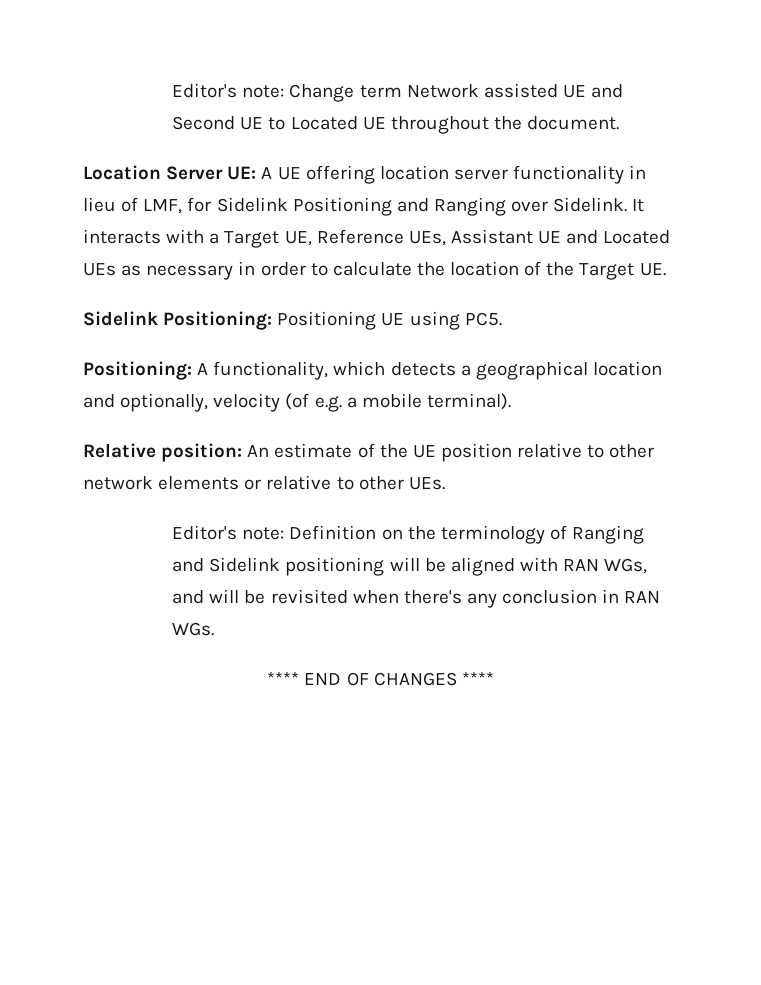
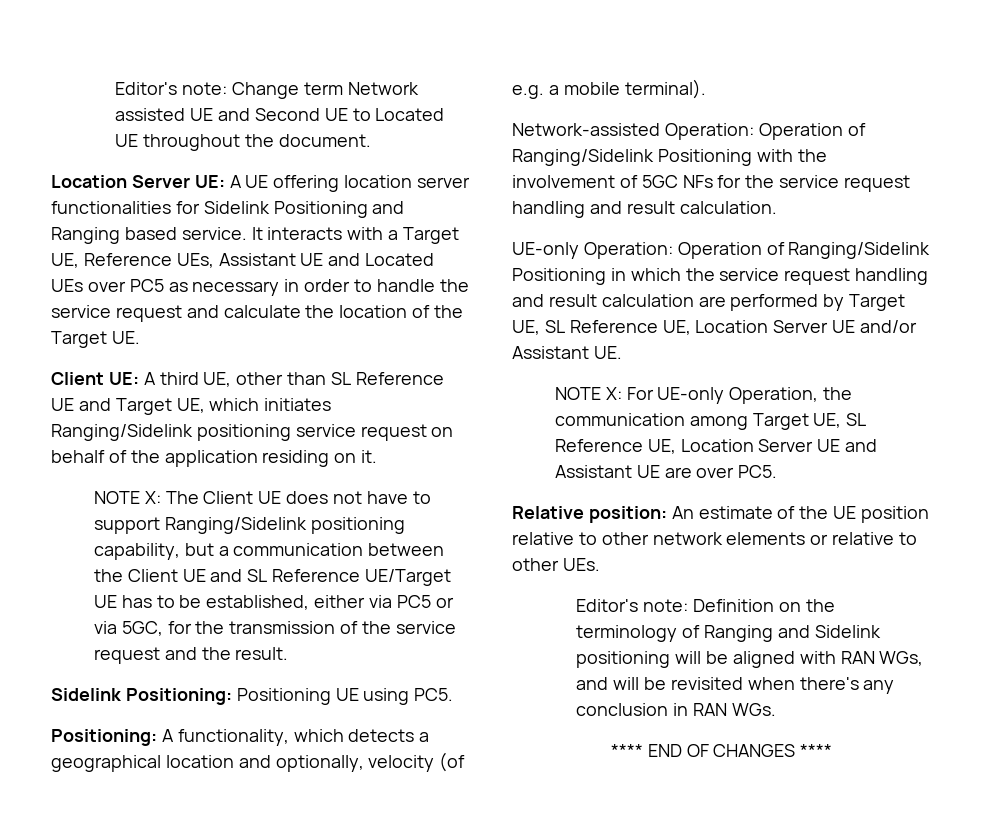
- Location Server UE: A UE offering location server functionality in lieu of LMF, for Sidelink Positioning and Ranging over Sidelink.
+ Location Server UE: A UE offering location server functionalities for Sidelink Positioning and Ranging based service.
- It interacts with a Target UE, Reference UEs, Assistant UE and Located UEs as necessary in order to calculate the location of the Target UE.
+ It interacts with a Target UE, Reference UEs, Assistant UE and Located UEs over PC5 as necessary in order to handle the service request and calculate the location of the Target UE.
+ Client UE: A third UE, other than SL Reference UE and Target UE, which initiates Ranging/Sidelink positioning service request on behalf of the application residing on it.
+ NOTE X: The Client UE does not have to support Ranging/Sidelink positioning capability, but a communication between the Client UE and SL Reference UE/Target UE has to be established, either via PC5 or via 5GC, for the transmission of the service request and the result.
+ Network-assisted Operation: Operation of Ranging/Sidelink Positioning with the involvement of 5GC NFs for the service request handling and result calculation.
+ UE-only Operation: Operation of Ranging/Sidelink Positioning in which the service request handling and result calculation are performed by Target UE, SL Reference UE, Location Server UE and/or Assistant UE.
+ NOTE X: For UE-only Operation, the communication among Target UE, SL Reference UE, Location Server UE and Assistant UE are over PC5.

